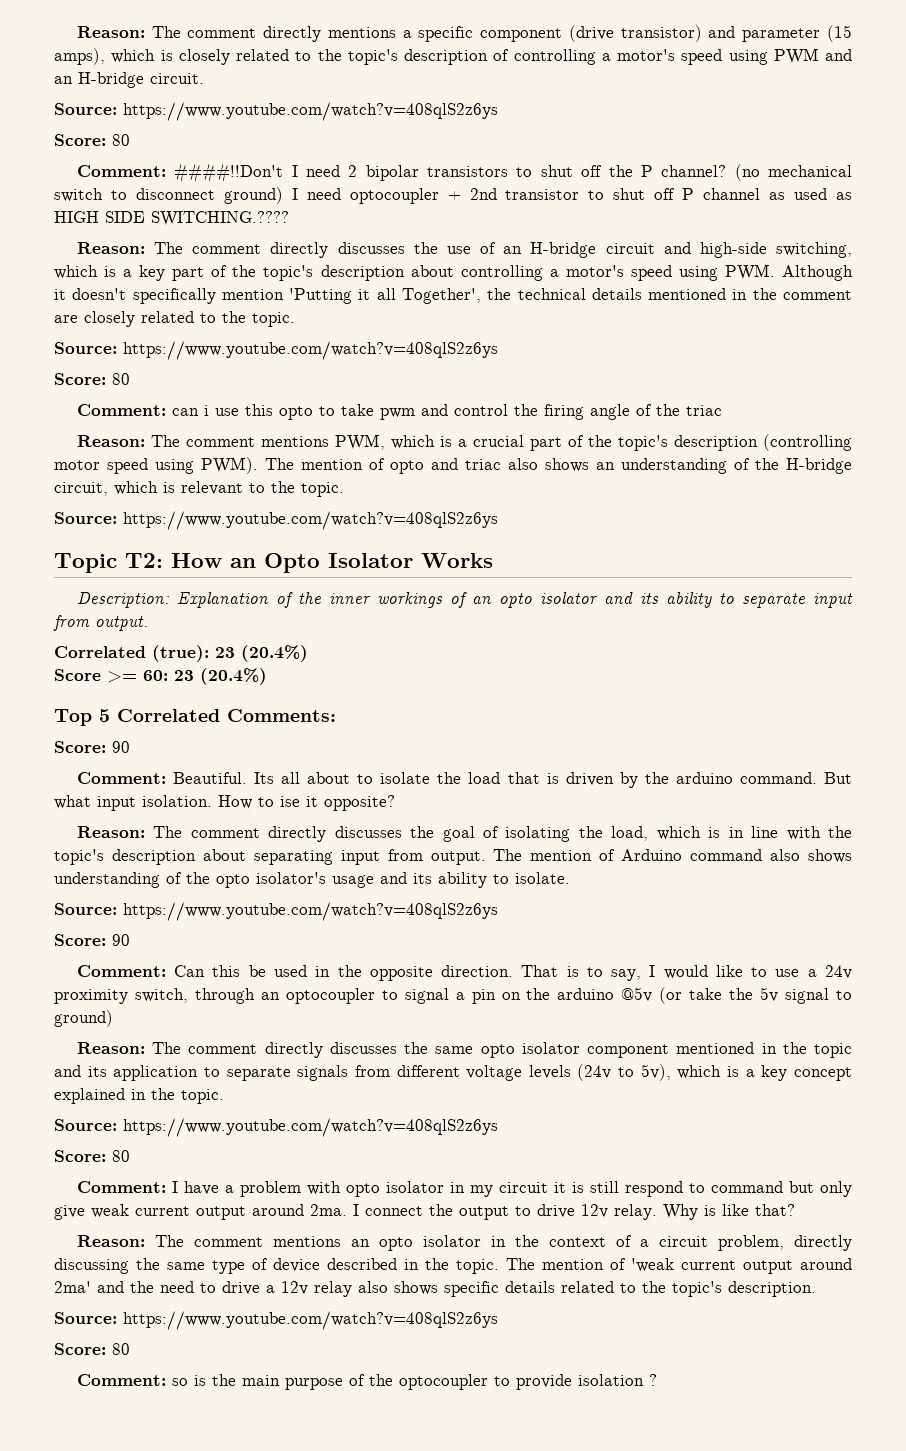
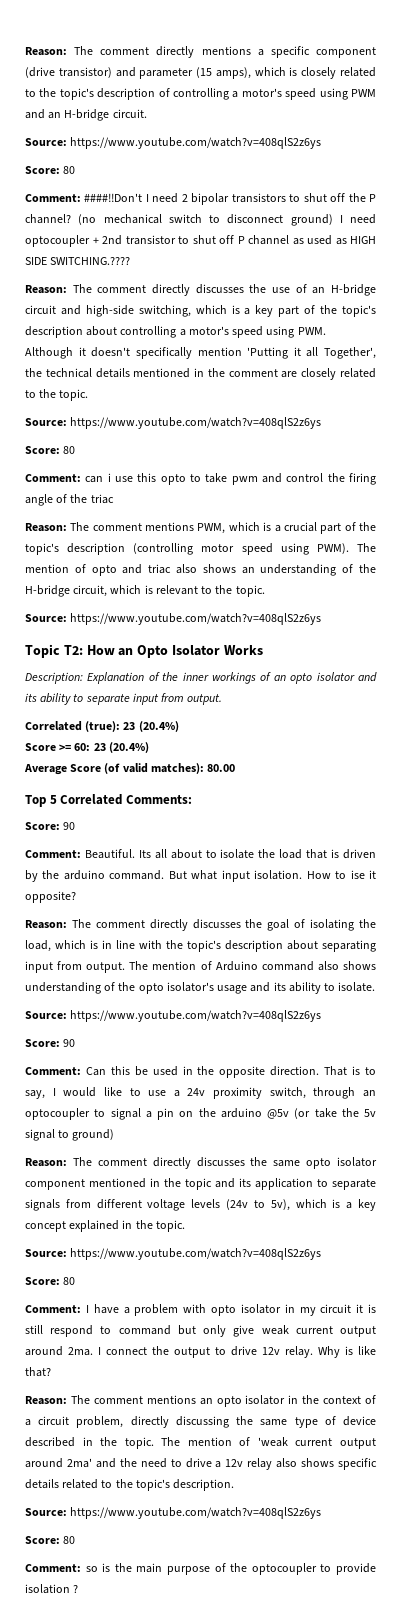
+ Average Score (of valid matches): 80.00

